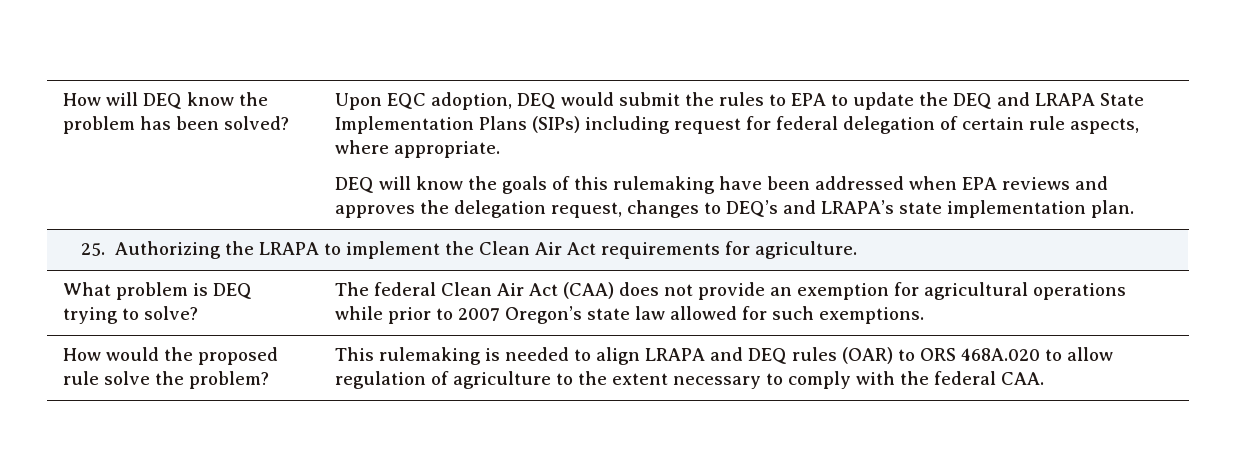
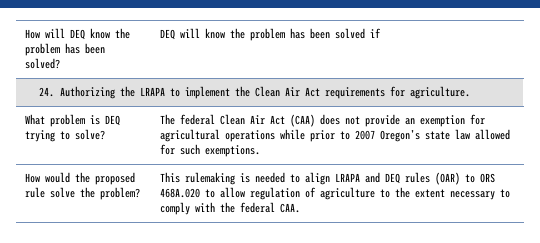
- Upon EQC adoption, DEQ would submit the rules to EPA to update the DEQ and LRAPA State Implementation Plans (SIPs) including request for federal delegation of certain rule aspects, where appropriate.
- DEQ will know the goals of this rulemaking have been addressed when EPA reviews and approves the delegation request, changes to DEQ’s and LRAPA’s state implementation plan.
- 25. Authorizing the LRAPA to implement the Clean Air Act requirements for agriculture.
+ DEQ will know the problem has been solved if
+ 24. Authorizing the LRAPA to implement the Clean Air Act requirements for agriculture.

